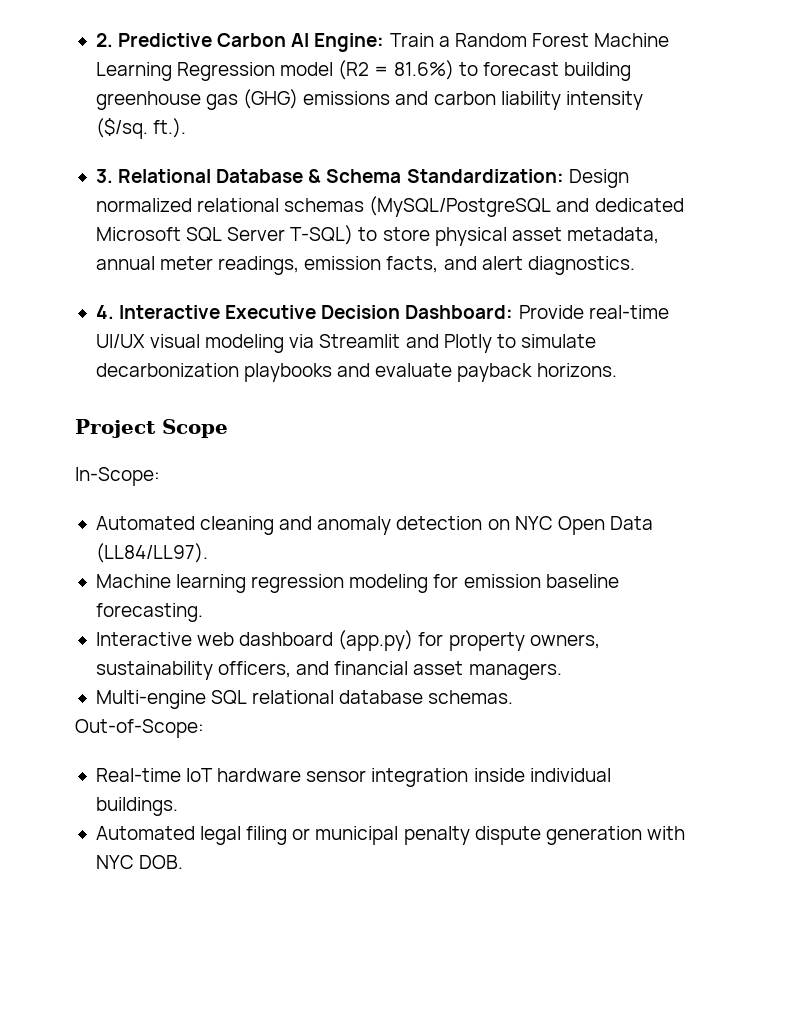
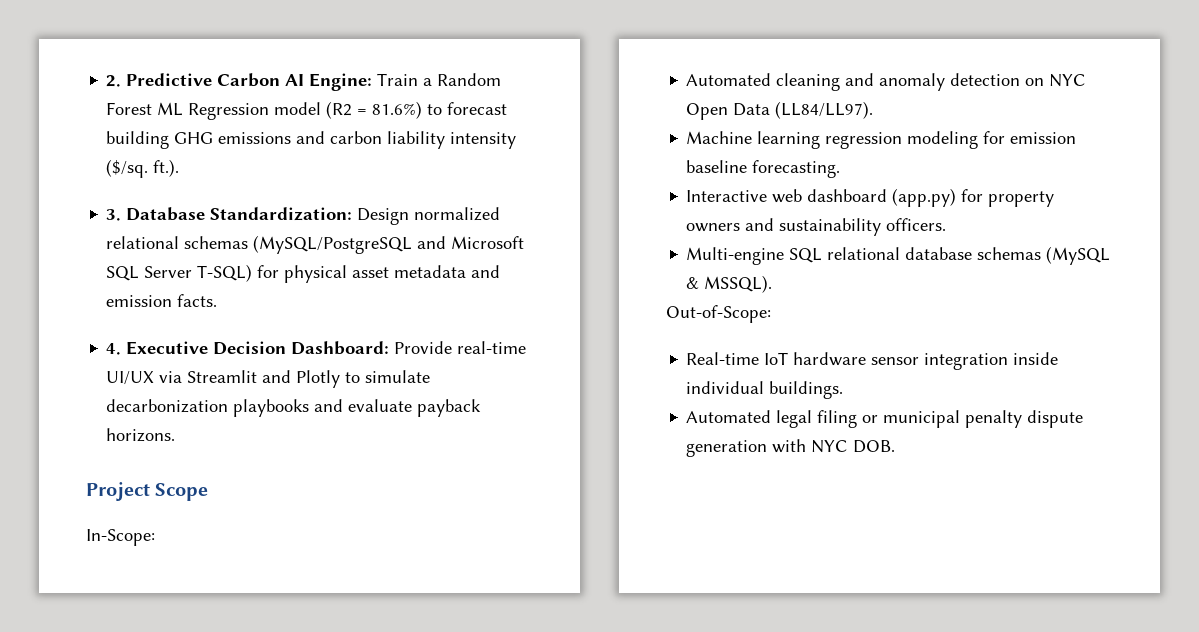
- 2. Predictive Carbon AI Engine: Train a Random Forest Machine Learning Regression model (R2 = 81.6%) to forecast building greenhouse gas (GHG) emissions and carbon liability intensity ($/sq. ft.).
+ 2. Predictive Carbon AI Engine: Train a Random Forest ML Regression model (R2 = 81.6%) to forecast building GHG emissions and carbon liability intensity ($/sq. ft.).
- 3. Relational Database & Schema Standardization: Design normalized relational schemas (MySQL/PostgreSQL and dedicated Microsoft SQL Server T-SQL) to store physical asset metadata, annual meter readings, emission facts, and alert diagnostics.
+ 3. Database Standardization: Design normalized relational schemas (MySQL/PostgreSQL and Microsoft SQL Server T-SQL) for physical asset metadata and emission facts.
- 4. Interactive Executive Decision Dashboard: Provide real-time UI/UX visual modeling via Streamlit and Plotly to simulate decarbonization playbooks and evaluate payback horizons.
+ 4. Executive Decision Dashboard: Provide real-time UI/UX via Streamlit and Plotly to simulate decarbonization playbooks and evaluate payback horizons.
- Interactive web dashboard (app.py) for property owners, sustainability officers, and financial asset managers.
+ Interactive web dashboard (app.py) for property owners and sustainability officers.
- Multi-engine SQL relational database schemas.
+ Multi-engine SQL relational database schemas (MySQL & MSSQL).

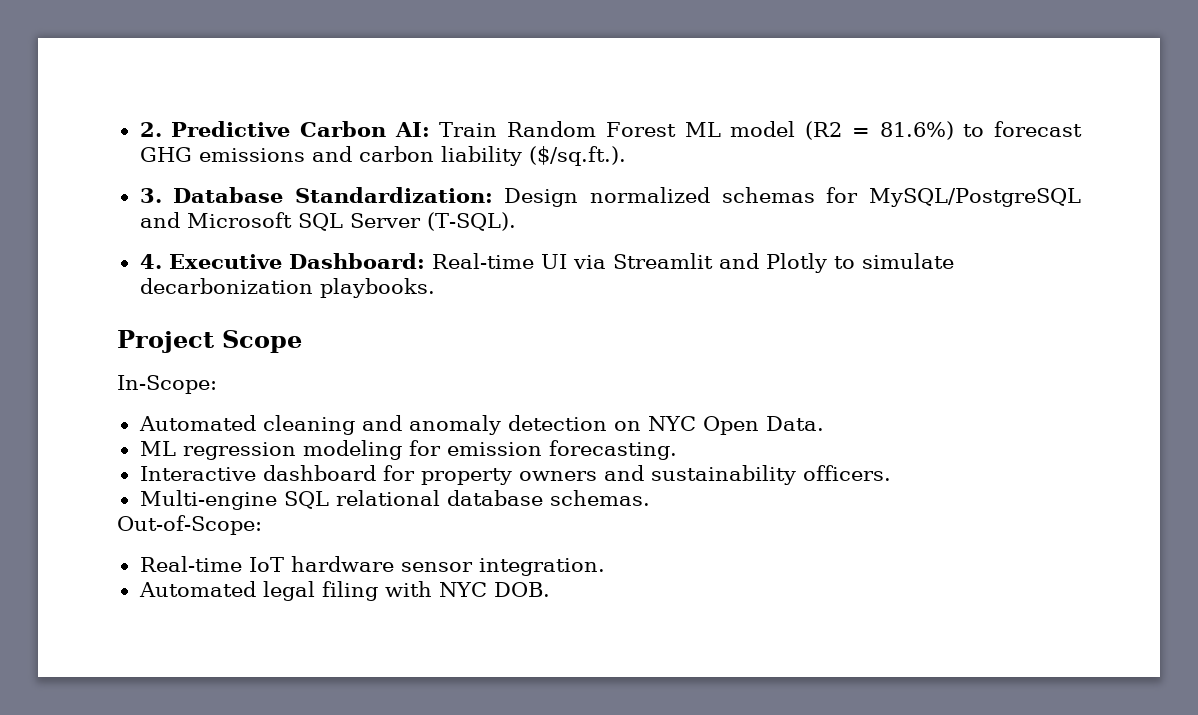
- 2. Predictive Carbon AI Engine: Train a Random Forest ML Regression model (R2 = 81.6%) to forecast building GHG emissions and carbon liability intensity ($/sq. ft.).
+ 2. Predictive Carbon AI: Train Random Forest ML model (R2 = 81.6%) to forecast GHG emissions and carbon liability ($/sq.ft.).
- 3. Database Standardization: Design normalized relational schemas (MySQL/PostgreSQL and Microsoft SQL Server T-SQL) for physical asset metadata and emission facts.
- 4. Executive Decision Dashboard: Provide real-time UI/UX via Streamlit and Plotly to simulate decarbonization playbooks and evaluate payback horizons.
+ 3. Database Standardization: Design normalized schemas for MySQL/PostgreSQL and Microsoft SQL Server (T-SQL).
+ 4. Executive Dashboard: Real-time UI via Streamlit and Plotly to simulate decarbonization playbooks.
- Automated cleaning and anomaly detection on NYC Open Data (LL84/LL97).
- Machine learning regression modeling for emission baseline forecasting.
+ Automated cleaning and anomaly detection on NYC Open Data.
+ ML regression modeling for emission forecasting.
- Interactive web dashboard (app.py) for property owners and sustainability officers.
+ Interactive dashboard for property owners and sustainability officers.
- Multi-engine SQL relational database schemas (MySQL & MSSQL).
+ Multi-engine SQL relational database schemas.
- Real-time IoT hardware sensor integration inside individual buildings.
+ Real-time IoT hardware sensor integration.
- Automated legal filing or municipal penalty dispute generation with NYC DOB.
+ Automated legal filing with NYC DOB.

